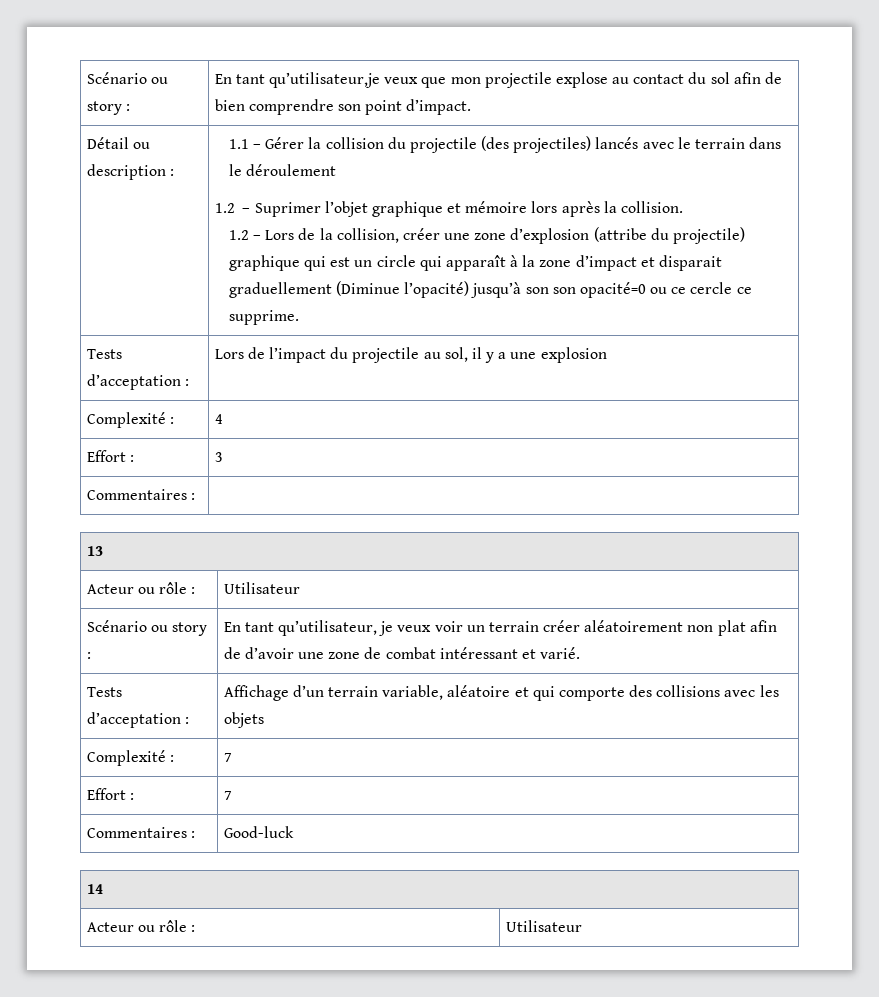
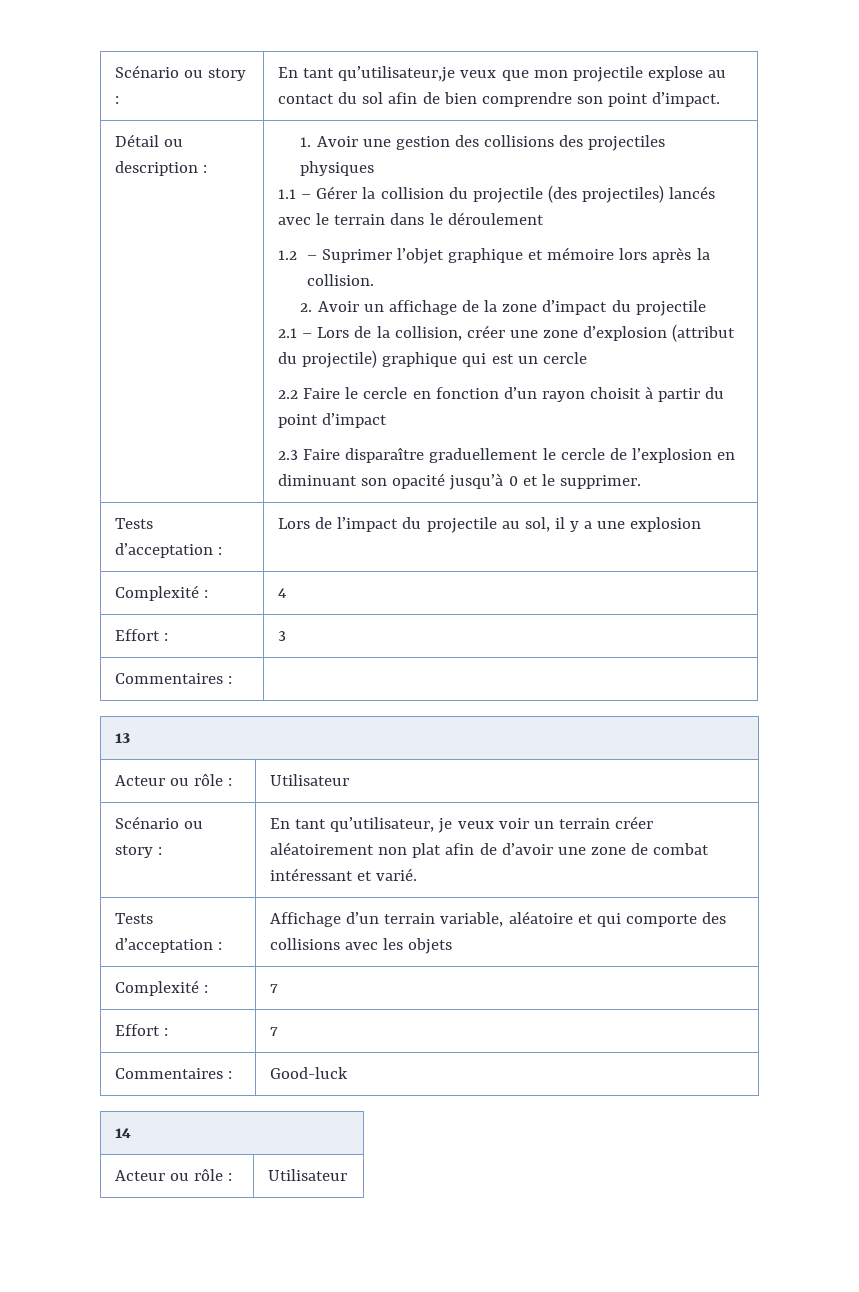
+ 1. Avoir une gestion des collisions des projectiles physiques
- 1.2 – Lors de la collision, créer une zone d’explosion (attribe du projectile) graphique qui est un circle qui apparaît à la zone d’impact et disparait graduellement (Diminue l’opacité) jusqu’à son son opacité=0 ou ce cercle ce supprime.
+ 2. Avoir un affichage de la zone d’impact du projectile
+ 2.1 – Lors de la collision, créer une zone d’explosion (attribut du projectile) graphique qui est un cercle
+ 2.2 Faire le cercle en fonction d’un rayon choisit à partir du point d’impact
+ 2.3 Faire disparaître graduellement le cercle de l’explosion en diminuant son opacité jusqu’à 0 et le supprimer.

